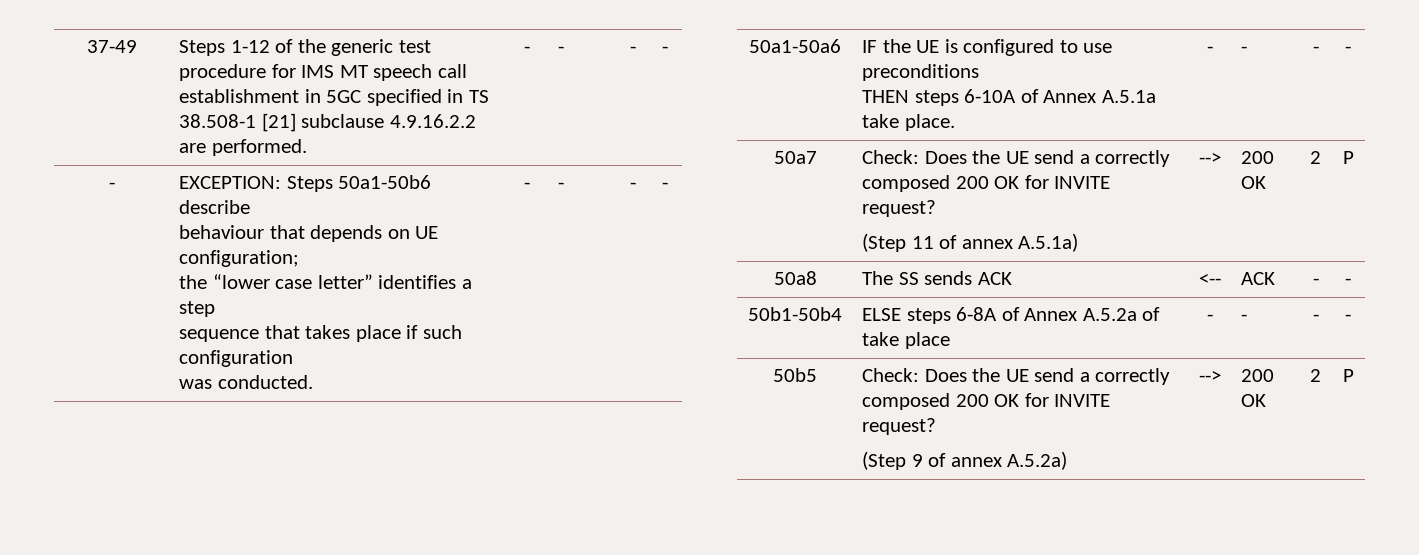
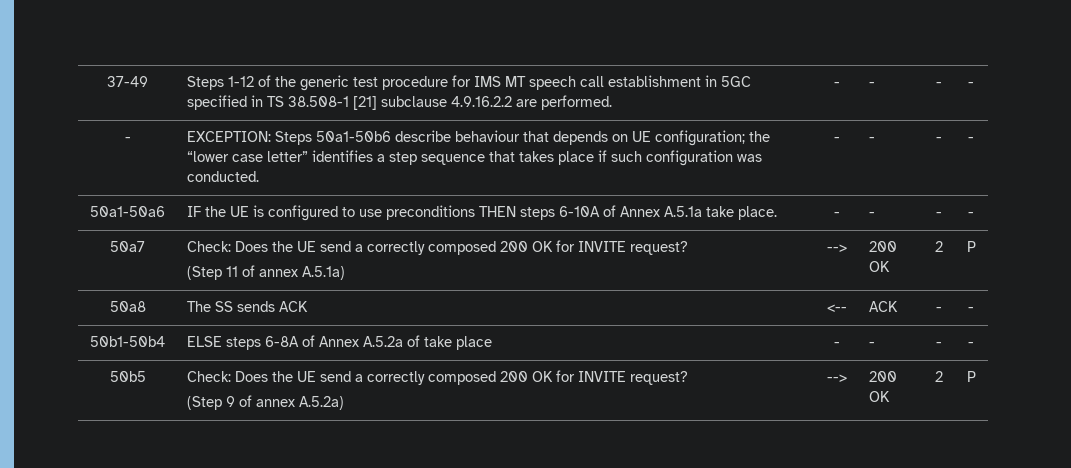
- - | EXCEPTION: Steps 50a1-50b6 describe
- behaviour that depends on UE configuration;
- the “lower case letter” identifies a step
- sequence that takes place if such configuration
- was conducted. | - | - | - | -
+ - | EXCEPTION: Steps 50a1-50b6 describe behaviour that depends on UE configuration; the “lower case letter” identifies a step sequence that takes place if such configuration was conducted. | - | - | - | -
- 50a1-50a6 | IF the UE is configured to use preconditions
- THEN steps 6-10A of Annex A.5.1a take place. | - | - | - | -
+ 50a1-50a6 | IF the UE is configured to use preconditions THEN steps 6-10A of Annex A.5.1a take place. | - | - | - | -

